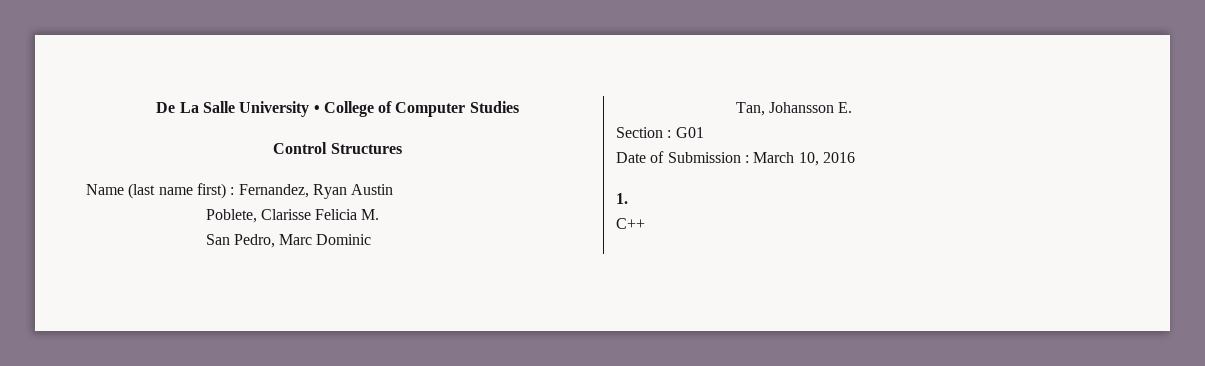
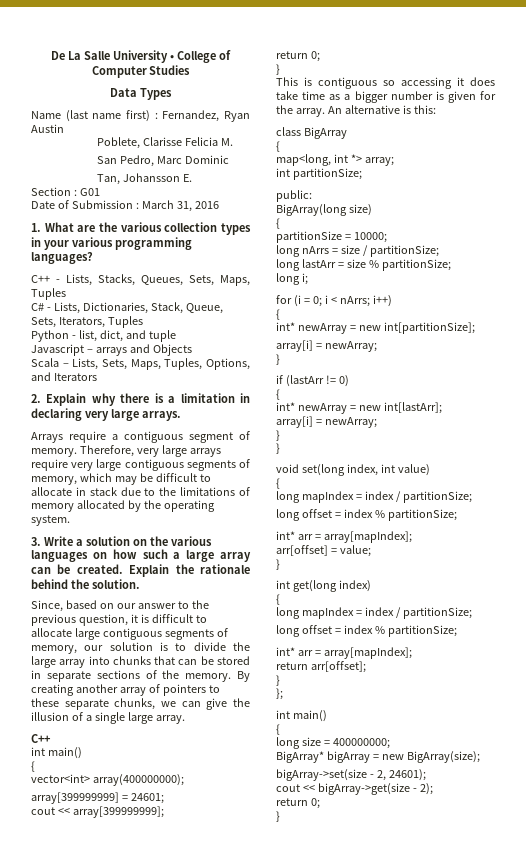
- Control Structures
+ Data Types
- Date of Submission : March 10, 2016
+ Date of Submission : March 31, 2016
- 1.
+ 1. What are the various collection types in your various programming languages?
+ C++ - Lists, Stacks, Queues, Sets, Maps, Tuples
+ C# - Lists, Dictionaries, Stack, Queue, Sets, Iterators, Tuples
+ Python - list, dict, and tuple
+ Javascript – arrays and Objects
+ Scala – Lists, Sets, Maps, Tuples, Options, and Iterators
+ 2. Explain why there is a limitation in declaring very large arrays.
+ Arrays require a contiguous segment of memory. Therefore, very large arrays require very large contiguous segments of memory, which may be difficult to allocate in stack due to the limitations of memory allocated by the operating system.
+ 3. Write a solution on the various languages on how such a large array can be created. Explain the rationale behind the solution.
+ Since, based on our answer to the previous question, it is difficult to allocate large contiguous segments of memory, our solution is to divide the large array into chunks that can be stored in separate sections of the memory. By creating another array of pointers to these separate chunks, we can give the illusion of a single large array.
  C++
+ int main()
+ {
+ vector<int> array(400000000);
+ array[399999999] = 24601;
+ cout << array[399999999];
+ return 0;
+ }
+ This is contiguous so accessing it does take time as a bigger number is given for the array. An alternative is this:
+ class BigArray
+ {
+ map<long, int *> array;
+ int partitionSize;
+ public:
+ BigArray(long size)
+ {
+ partitionSize = 10000;
+ long nArrs = size / partitionSize;
+ long lastArr = size % partitionSize;
+ long i;
+ for (i = 0; i < nArrs; i++)
+ {
+ int* newArray = new int[partitionSize];
+ array[i] = newArray;
+ }
+ if (lastArr != 0)
+ {
+ int* newArray = new int[lastArr];
+ array[i] = newArray;
+ }
+ }
+ void set(long index, int value)
+ {
+ long mapIndex = index / partitionSize;
+ long offset = index % partitionSize;
+ int* arr = array[mapIndex];
+ arr[offset] = value;
+ }
+ int get(long index)
+ {
+ long mapIndex = index / partitionSize;
+ long offset = index % partitionSize;
+ int* arr = array[mapIndex];
+ return arr[offset];
+ }
+ };
+ int main()
+ {
+ long size = 400000000;
+ BigArray* bigArray = new BigArray(size);
+ bigArray->set(size - 2, 24601);
+ cout << bigArray->get(size - 2);
+ return 0;
+ }

